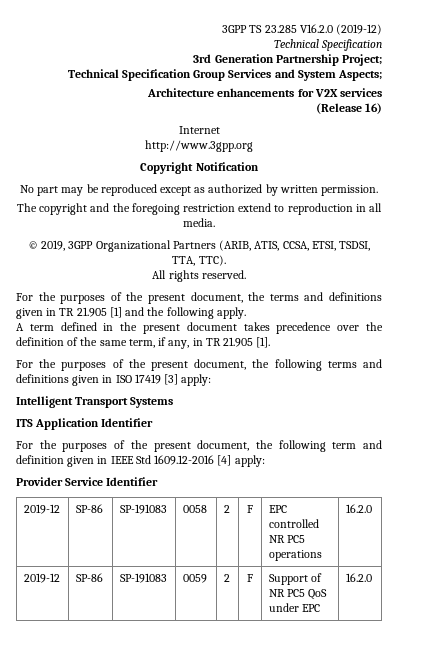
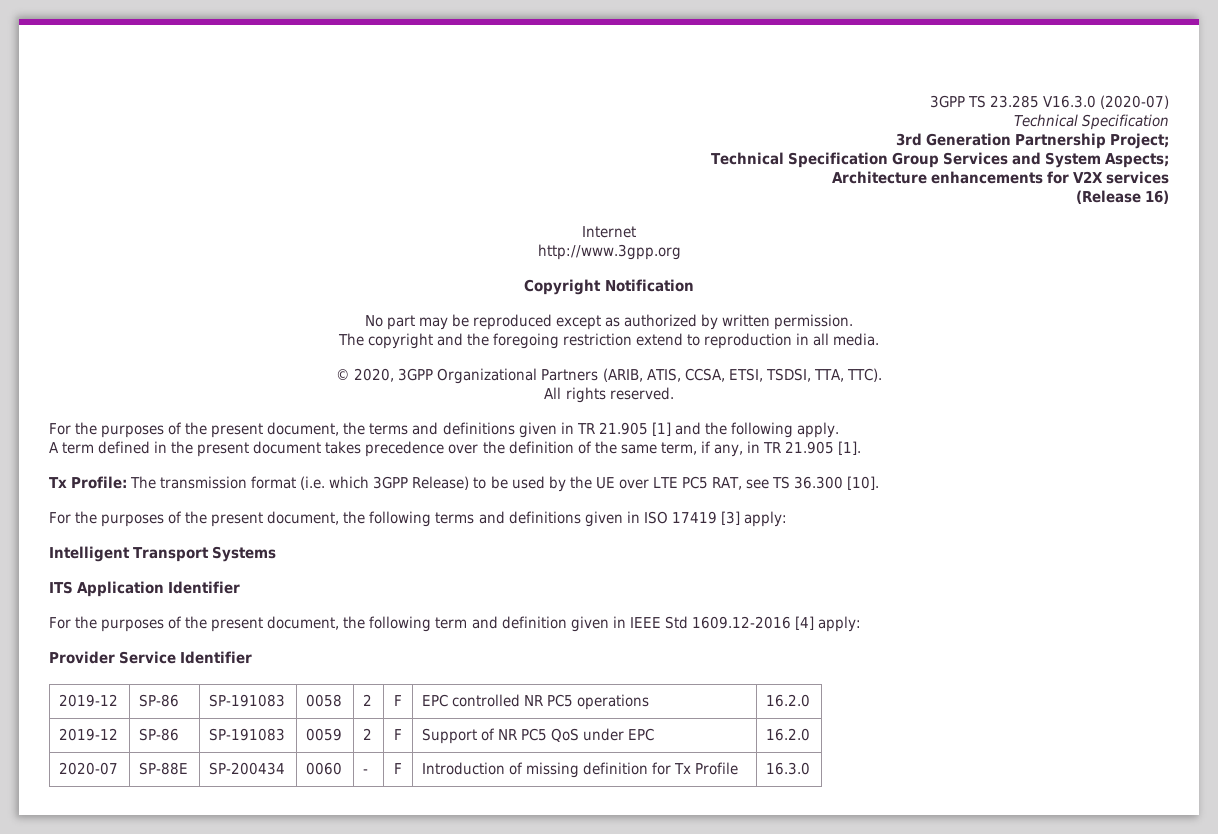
- 3GPP TS 23.285 V16.2.0 (2019-12)
+ 3GPP TS 23.285 V16.3.0 (2020-07)
- © 2019, 3GPP Organizational Partners (ARIB, ATIS, CCSA, ETSI, TSDSI, TTA, TTC).
+ © 2020, 3GPP Organizational Partners (ARIB, ATIS, CCSA, ETSI, TSDSI, TTA, TTC).
+ Tx Profile: The transmission format (i.e. which 3GPP Release) to be used by the UE over LTE PC5 RAT, see TS 36.300 [10].
+ 2020-07 | SP-88E | SP-200434 | 0060 | - | F | Introduction of missing definition for Tx Profile | 16.3.0

